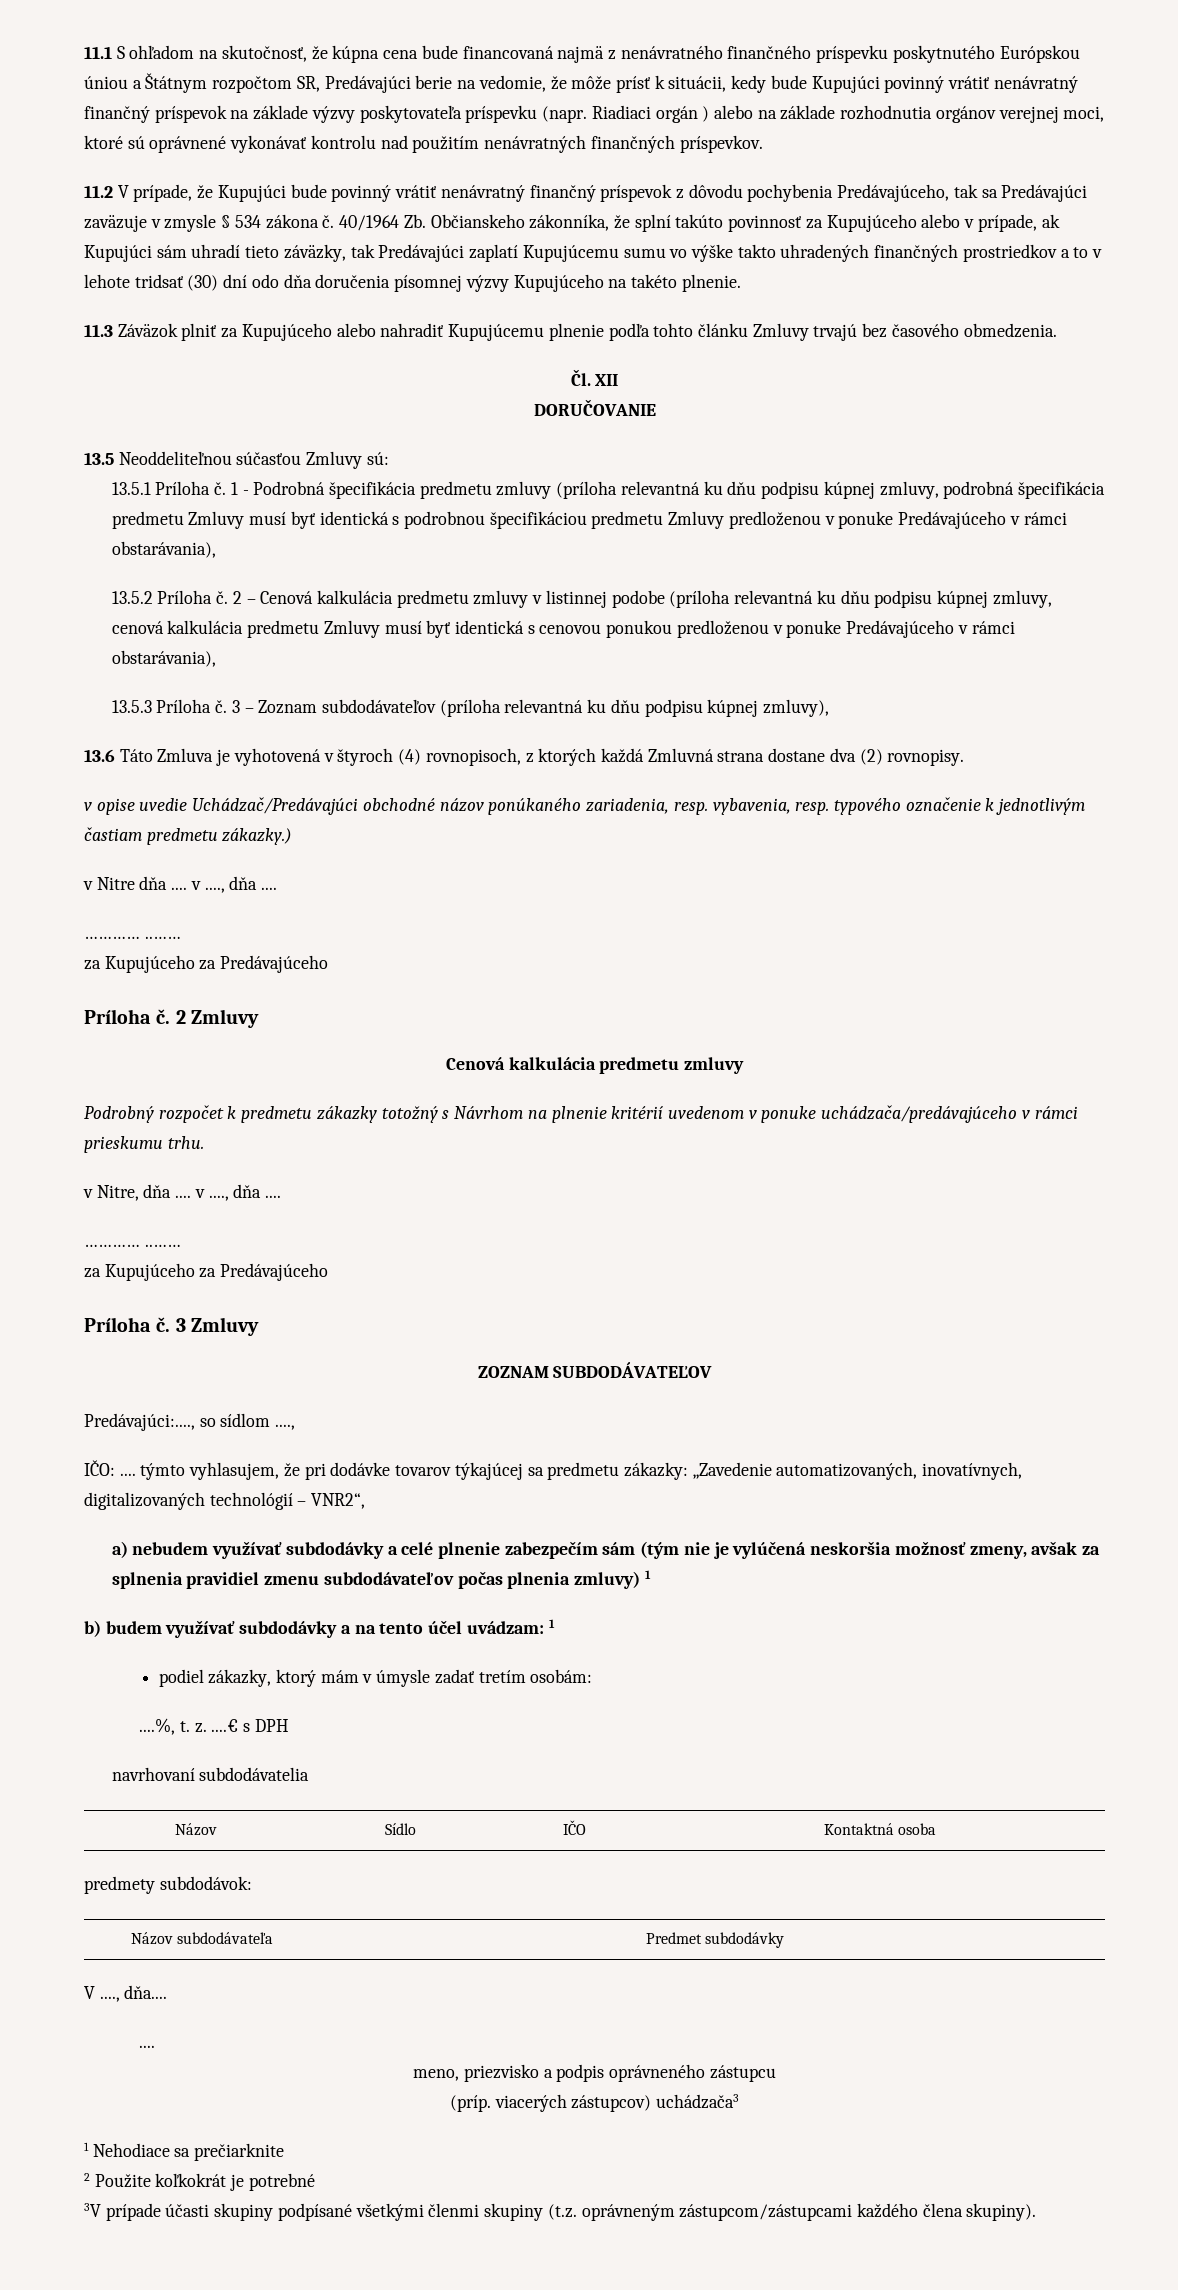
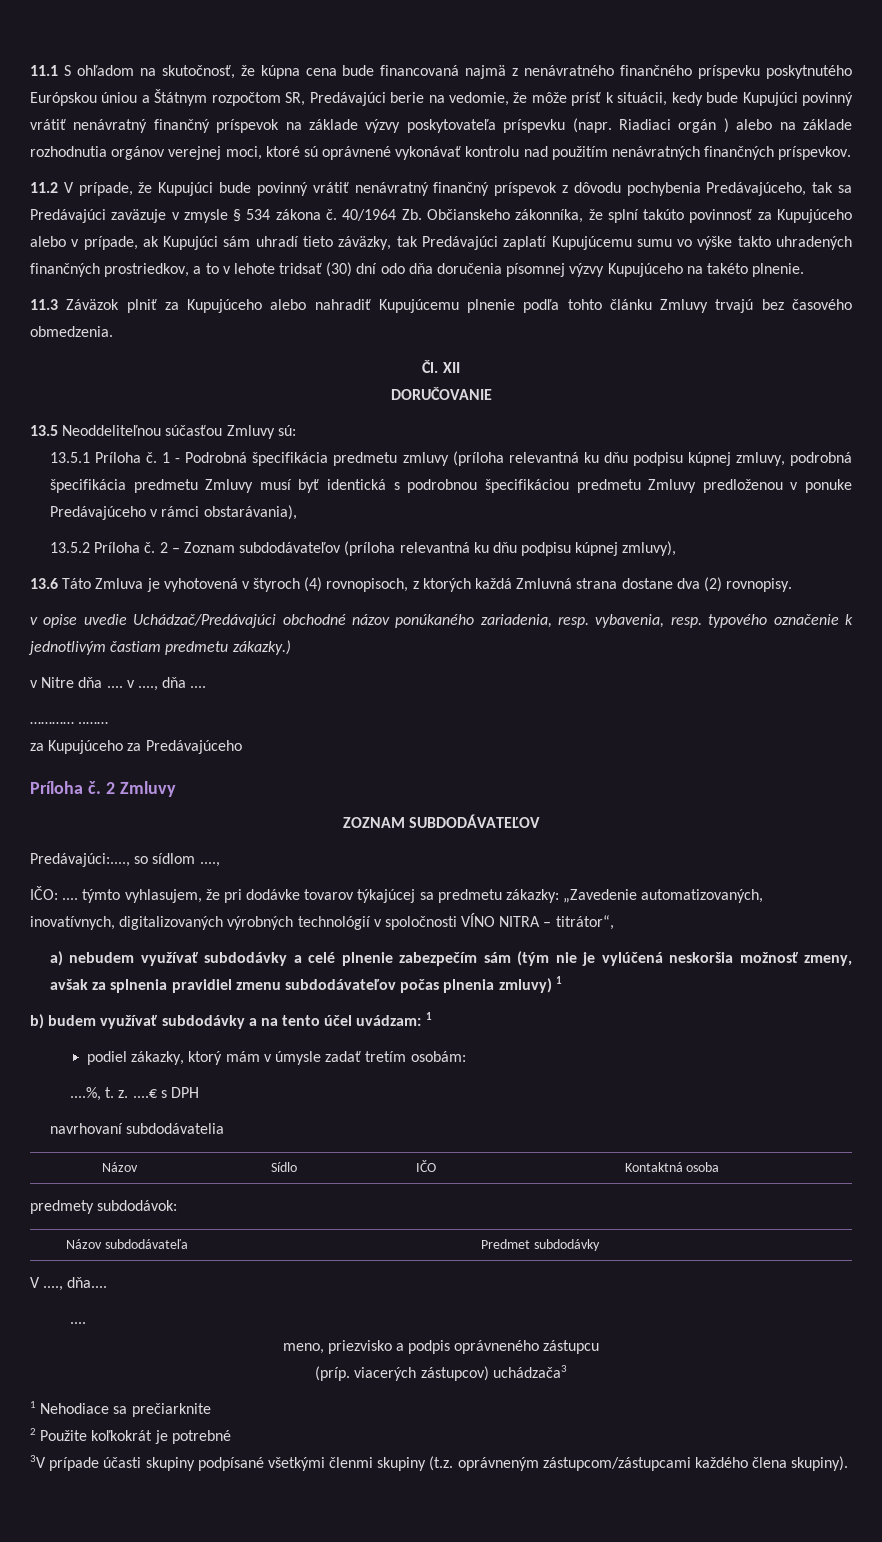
- 40/1964 Zb. Občianskeho zákonníka, že splní takúto povinnosť za Kupujúceho alebo v prípade, ak Kupujúci sám uhradí tieto záväzky, tak Predávajúci zaplatí Kupujúcemu sumu vo výške takto uhradených finančných prostriedkov a to v lehote tridsať (30) dní odo dňa doručenia písomnej výzvy Kupujúceho na takéto plnenie.
+ 40/1964 Zb. Občianskeho zákonníka, že splní takúto povinnosť za Kupujúceho alebo v prípade, ak Kupujúci sám uhradí tieto záväzky, tak Predávajúci zaplatí Kupujúcemu sumu vo výške takto uhradených finančných prostriedkov, a to v lehote tridsať (30) dní odo dňa doručenia písomnej výzvy Kupujúceho na takéto plnenie.
- 2 – Cenová kalkulácia predmetu zmluvy v listinnej podobe (príloha relevantná ku dňu podpisu kúpnej zmluvy, cenová kalkulácia predmetu Zmluvy musí byť identická s cenovou ponukou predloženou v ponuke Predávajúceho v rámci obstarávania),
- 13.5.3 Príloha č. 3 – Zoznam subdodávateľov (príloha relevantná ku dňu podpisu kúpnej zmluvy),
+ 2 – Zoznam subdodávateľov (príloha relevantná ku dňu podpisu kúpnej zmluvy),
  2 Zmluvy
- Cenová kalkulácia predmetu zmluvy
- Podrobný rozpočet k predmetu zákazky totožný s Návrhom na plnenie kritérií uvedenom v ponuke uchádzača/predávajúceho v rámci prieskumu trhu.
- v Nitre, dňa .... v ...., dňa ....
- ………… ..……
- za Kupujúceho za Predávajúceho
- Príloha č. 3 Zmluvy
- IČO: .... týmto vyhlasujem, že pri dodávke tovarov týkajúcej sa predmetu zákazky: „Zavedenie automatizovaných, inovatívnych, digitalizovaných technológií – VNR2“,
+ IČO: .... týmto vyhlasujem, že pri dodávke tovarov týkajúcej sa predmetu zákazky: „Zavedenie automatizovaných, inovatívnych, digitalizovaných výrobných technológií v spoločnosti VÍNO NITRA – titrátor“,

